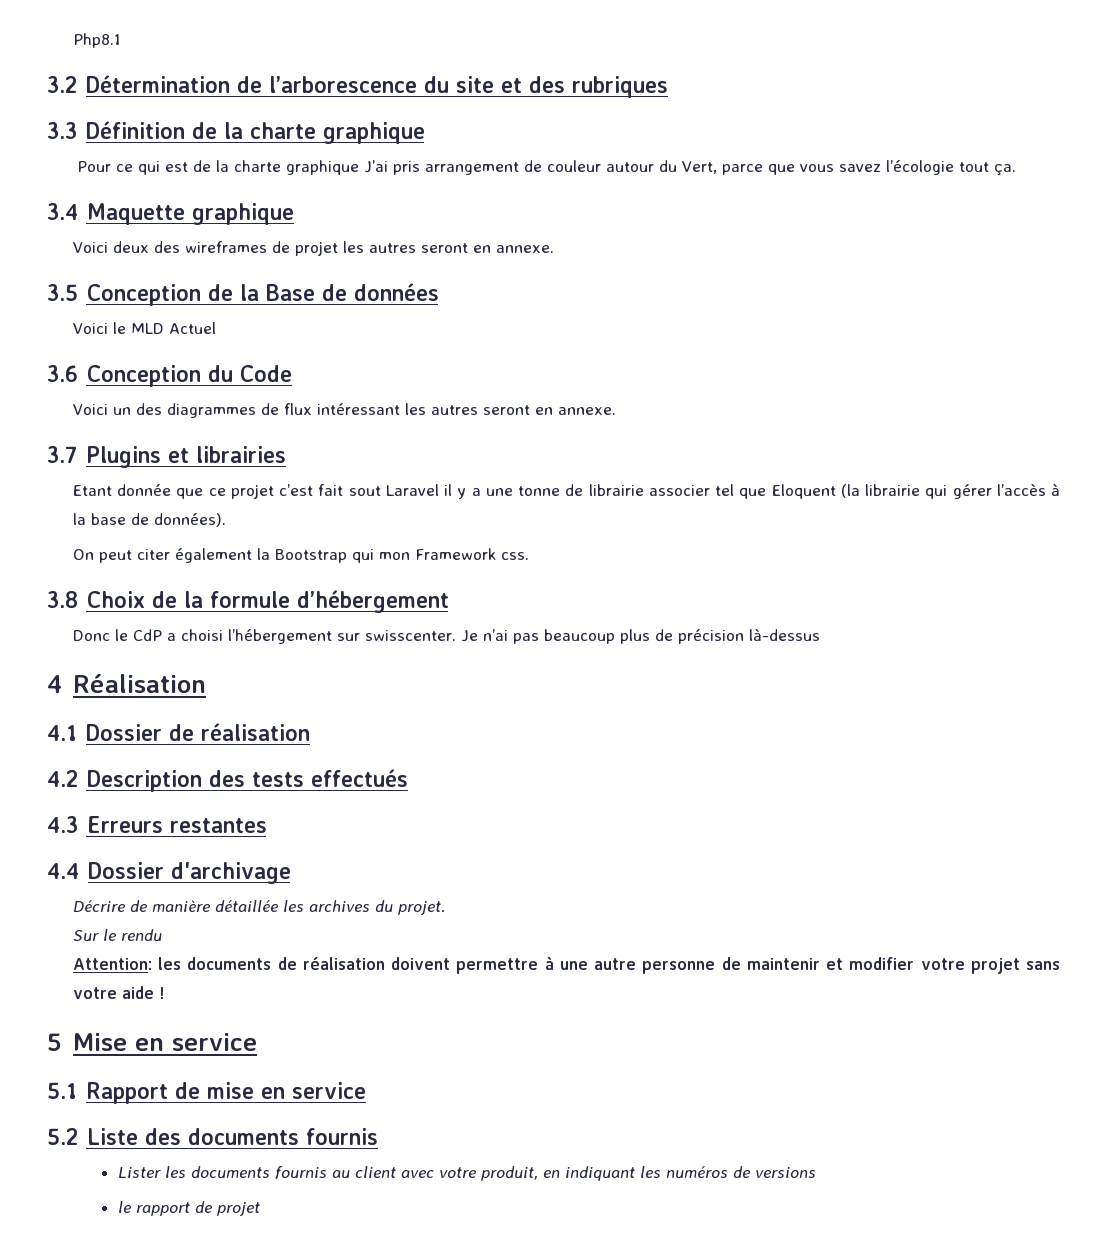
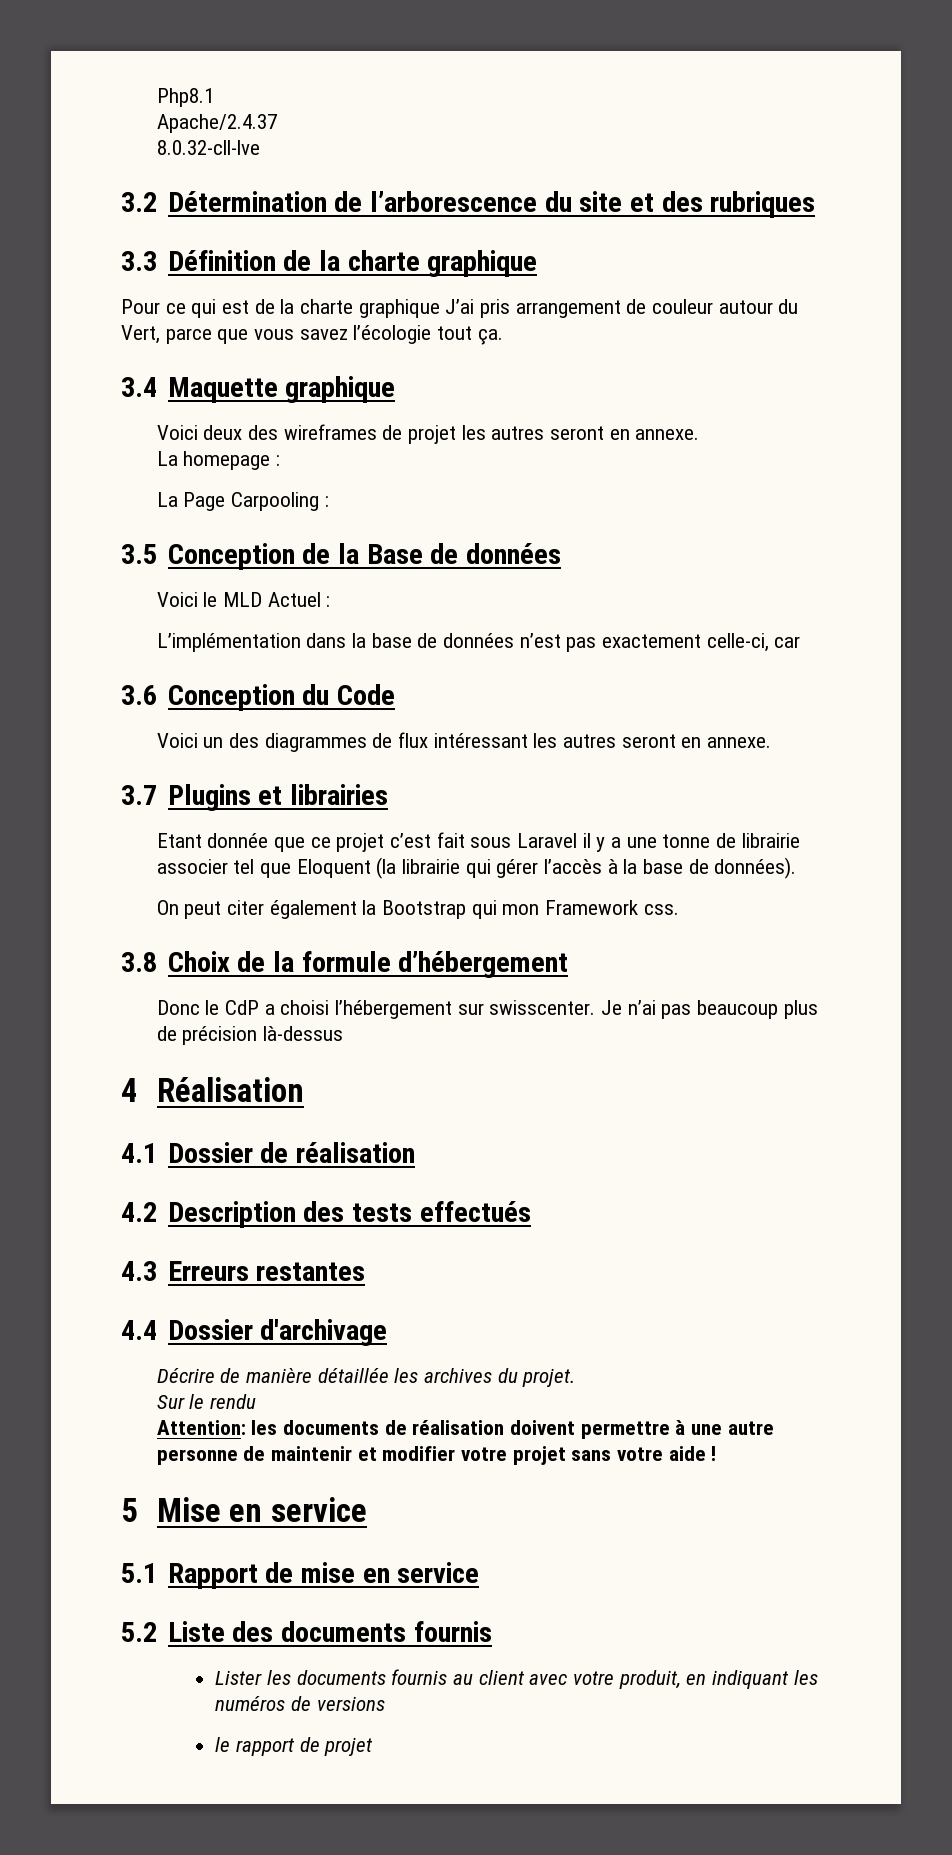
+ Apache/2.4.37
+ 8.0.32-cll-lve
+ La homepage :
+ La Page Carpooling :
- Voici le MLD Actuel
+ Voici le MLD Actuel :
+ L’implémentation dans la base de données n’est pas exactement celle-ci, car
- Etant donnée que ce projet c’est fait sout Laravel il y a une tonne de librairie associer tel que Eloquent (la librairie qui gérer l’accès à la base de données).
+ Etant donnée que ce projet c’est fait sous Laravel il y a une tonne de librairie associer tel que Eloquent (la librairie qui gérer l’accès à la base de données).

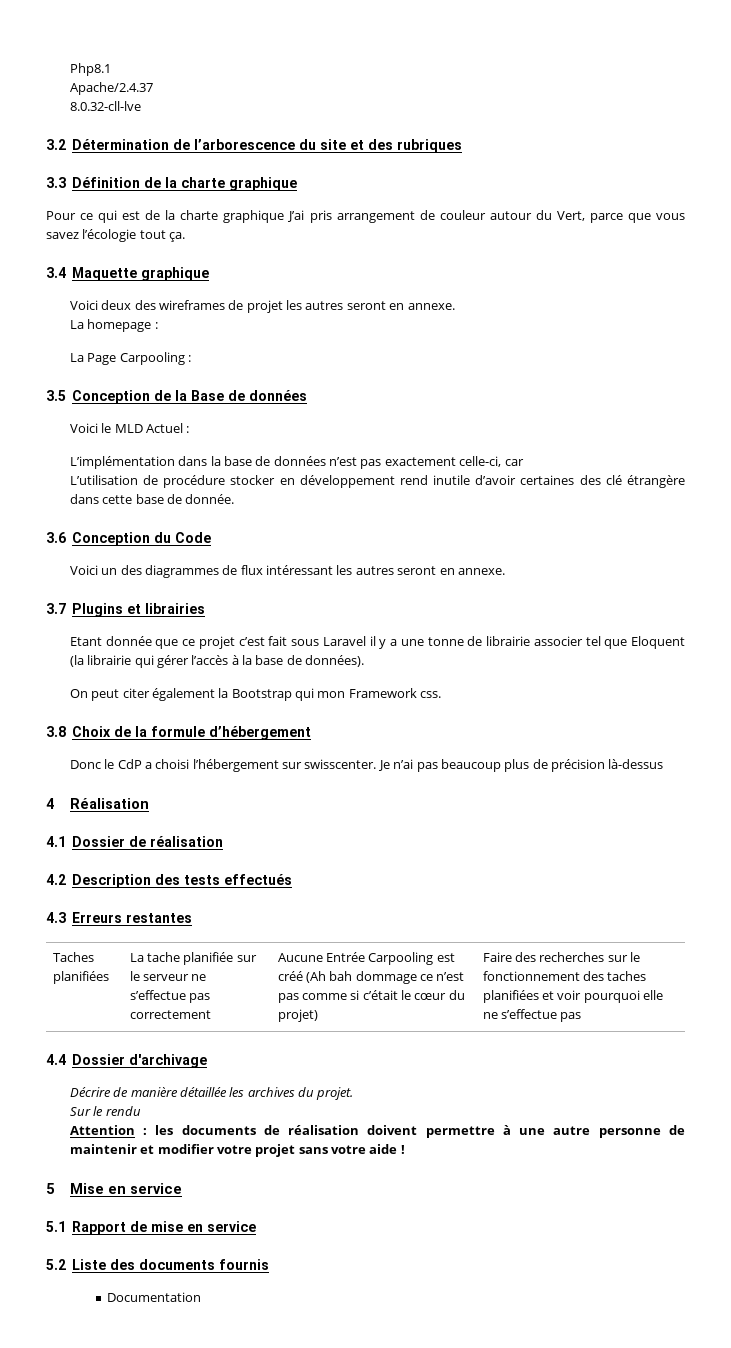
+ L’utilisation de procédure stocker en développement rend inutile d’avoir certaines des clé étrangère dans cette base de donnée.
+ Taches planifiées | La tache planifiée sur le serveur ne s’effectue pas correctement | Aucune Entrée Carpooling est créé (Ah bah dommage ce n’est pas comme si c’était le cœur du projet) | Faire des recherches sur le fonctionnement des taches planifiées et voir pourquoi elle ne s’effectue pas
- Attention: les documents de réalisation doivent permettre à une autre personne de maintenir et modifier votre projet sans votre aide !
+ Attention : les documents de réalisation doivent permettre à une autre personne de maintenir et modifier votre projet sans votre aide !
- Lister les documents fournis au client avec votre produit, en indiquant les numéros de versions
- le rapport de projet
+ Documentation

